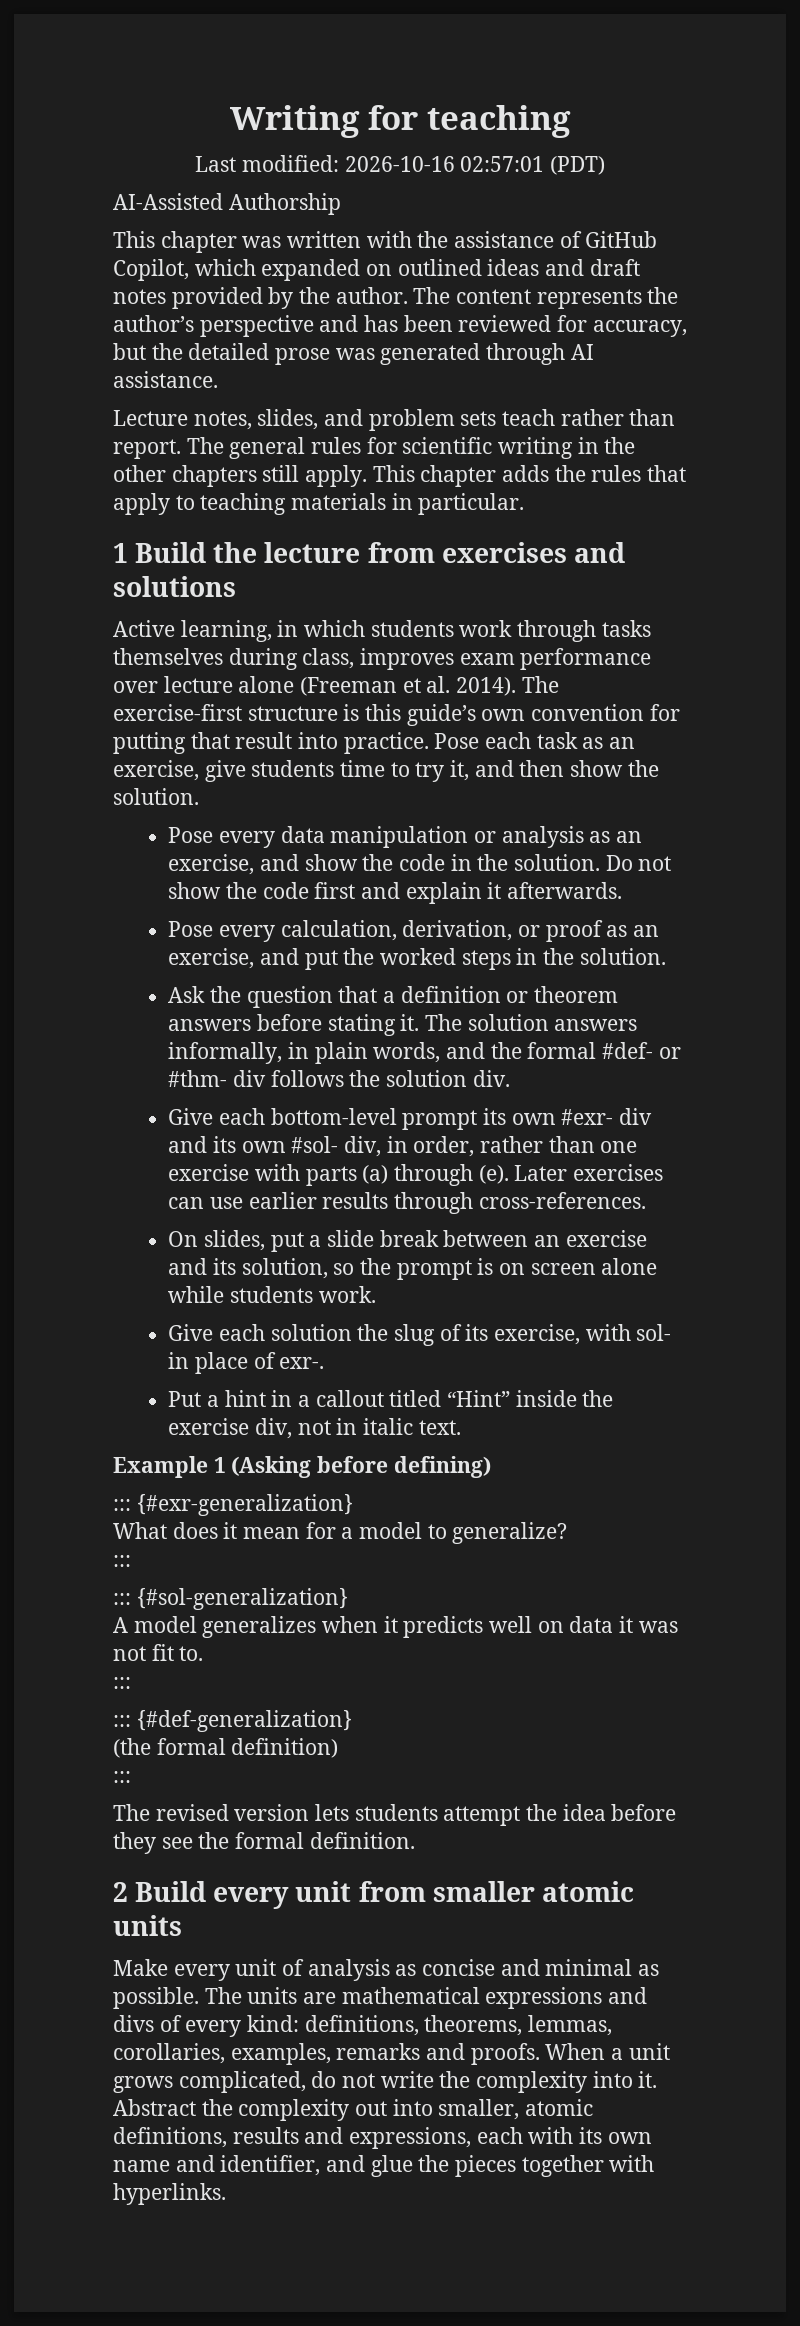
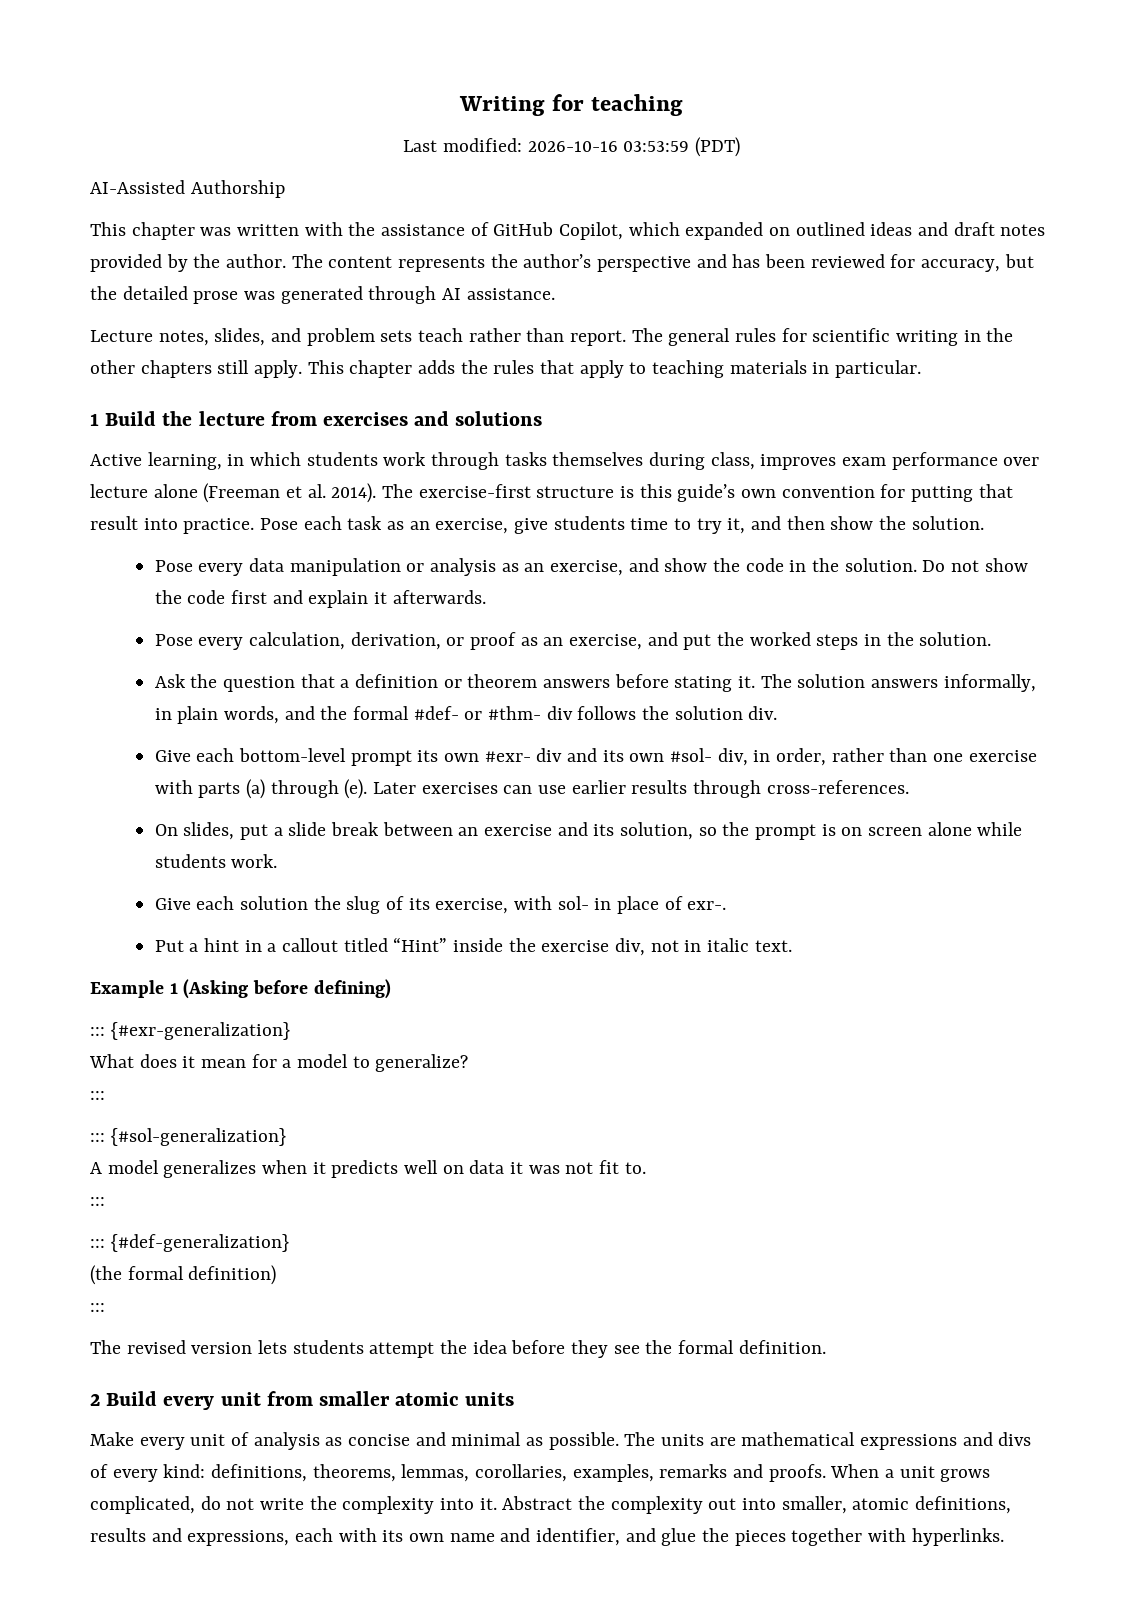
- Last modified: 2026-10-16 02:57:01 (PDT)
+ Last modified: 2026-10-16 03:53:59 (PDT)

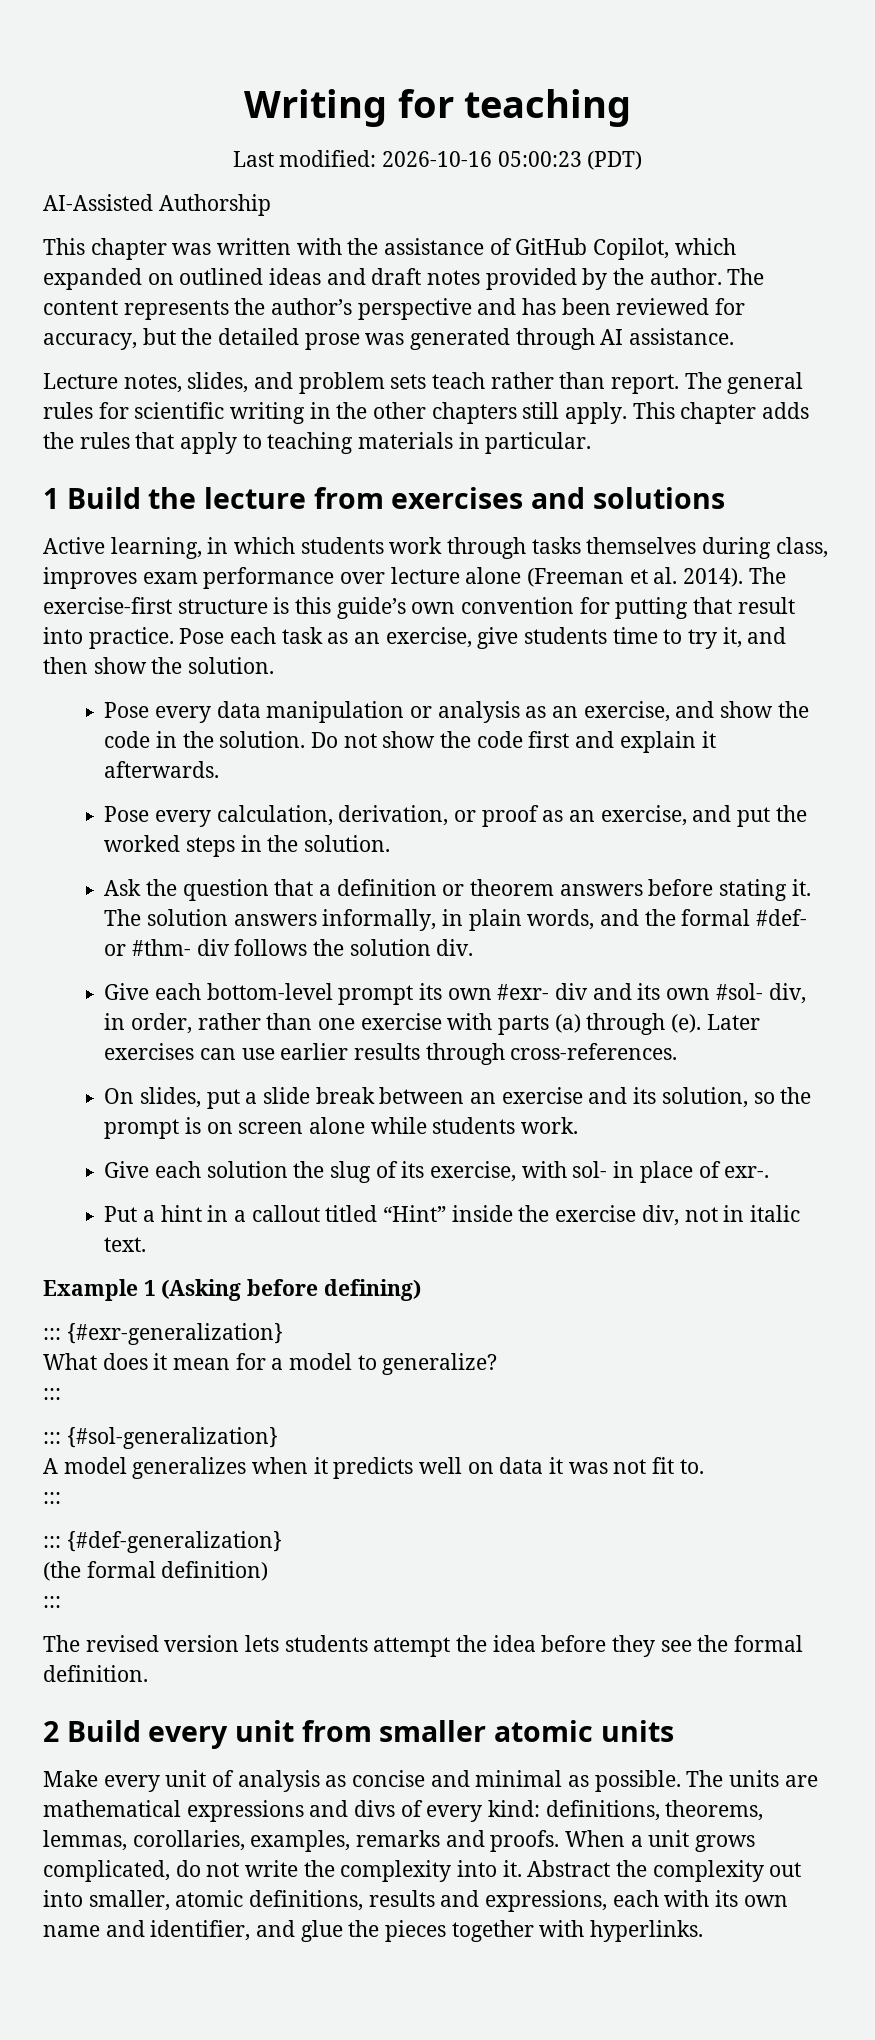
- Last modified: 2026-10-16 03:53:59 (PDT)
+ Last modified: 2026-10-16 05:00:23 (PDT)

